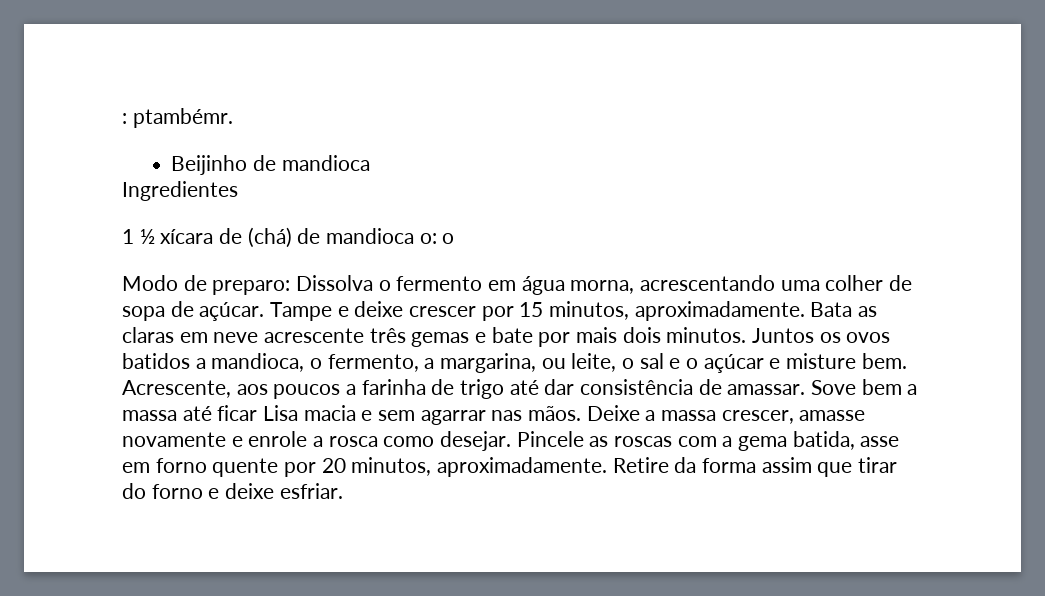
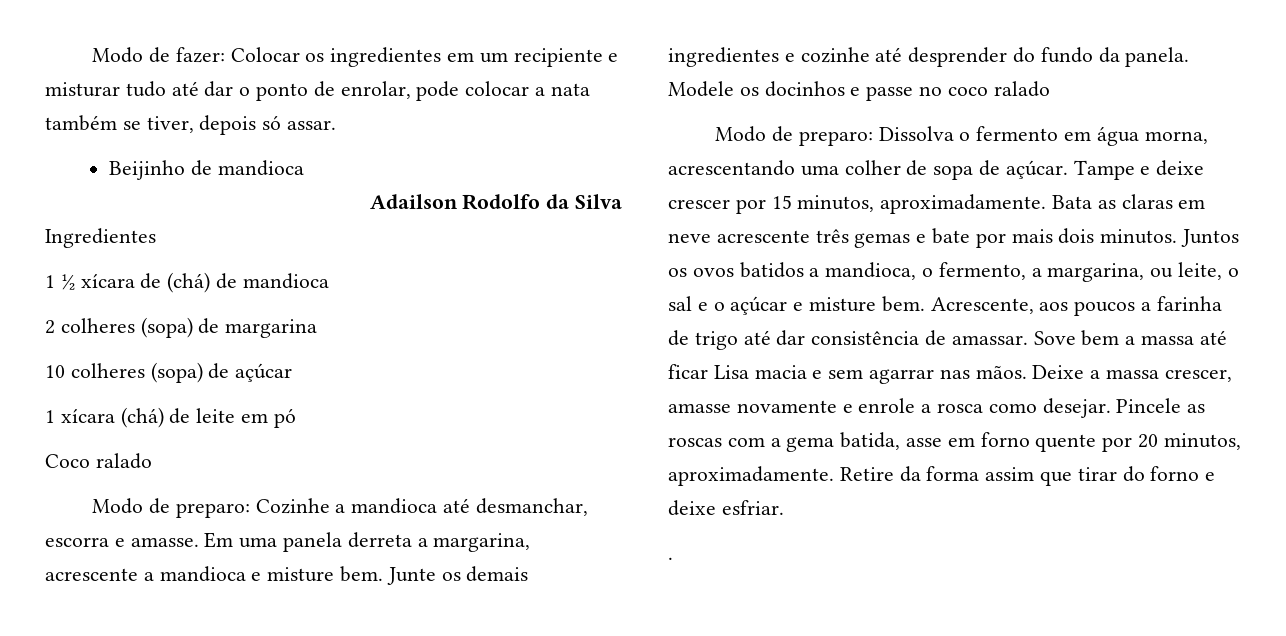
- : ptambémr.
+ Modo de fazer: Colocar os ingredientes em um recipiente e misturar tudo até dar o ponto de enrolar, pode colocar a nata também se tiver, depois só assar.
+ Adailson Rodolfo da Silva
- 1 ½ xícara de (chá) de mandioca o: o
+ 1 ½ xícara de (chá) de mandioca
+ 2 colheres (sopa) de margarina
+ 10 colheres (sopa) de açúcar
+ 1 xícara (chá) de leite em pó
+ Coco ralado
+ Modo de preparo: Cozinhe a mandioca até desmanchar, escorra e amasse. Em uma panela derreta a margarina, acrescente a mandioca e misture bem. Junte os demais ingredientes e cozinhe até desprender do fundo da panela. Modele os docinhos e passe no coco ralado
+ .

